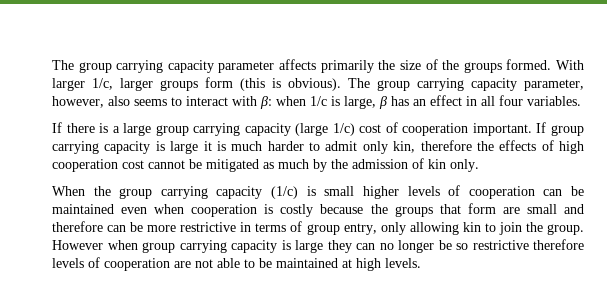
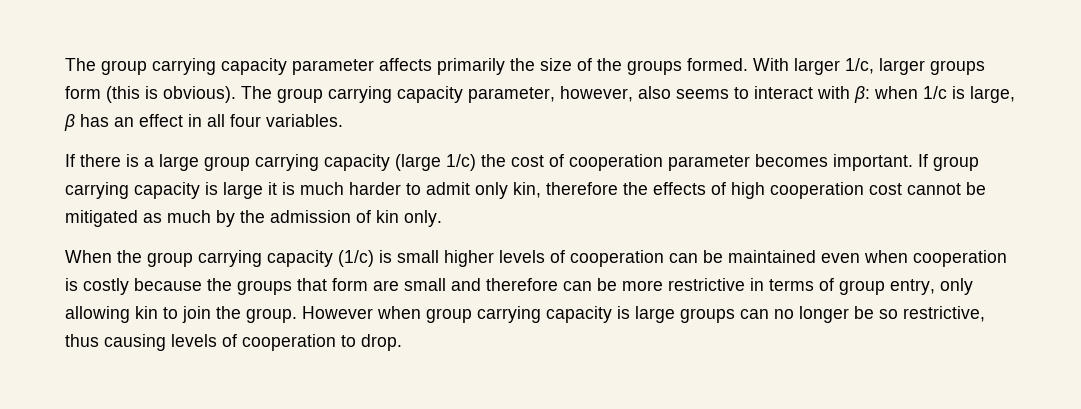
- If there is a large group carrying capacity (large 1/c) cost of cooperation important.
+ If there is a large group carrying capacity (large 1/c) the cost of cooperation parameter becomes important.
- However when group carrying capacity is large they can no longer be so restrictive therefore levels of cooperation are not able to be maintained at high levels.
+ However when group carrying capacity is large groups can no longer be so restrictive, thus causing levels of cooperation to drop.

